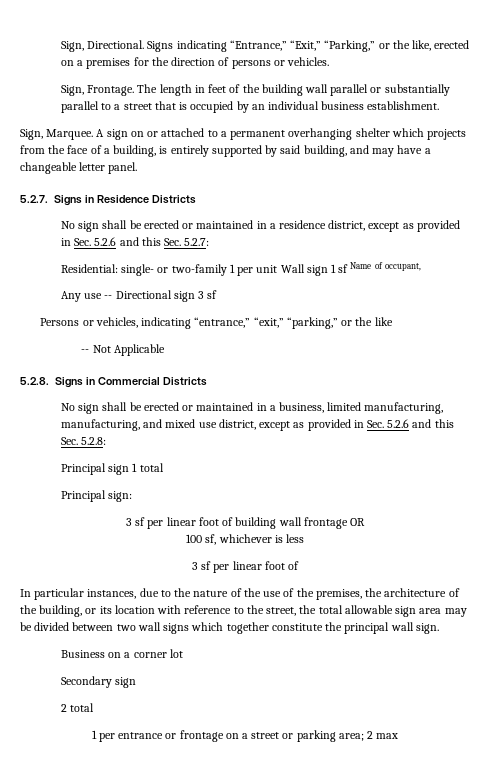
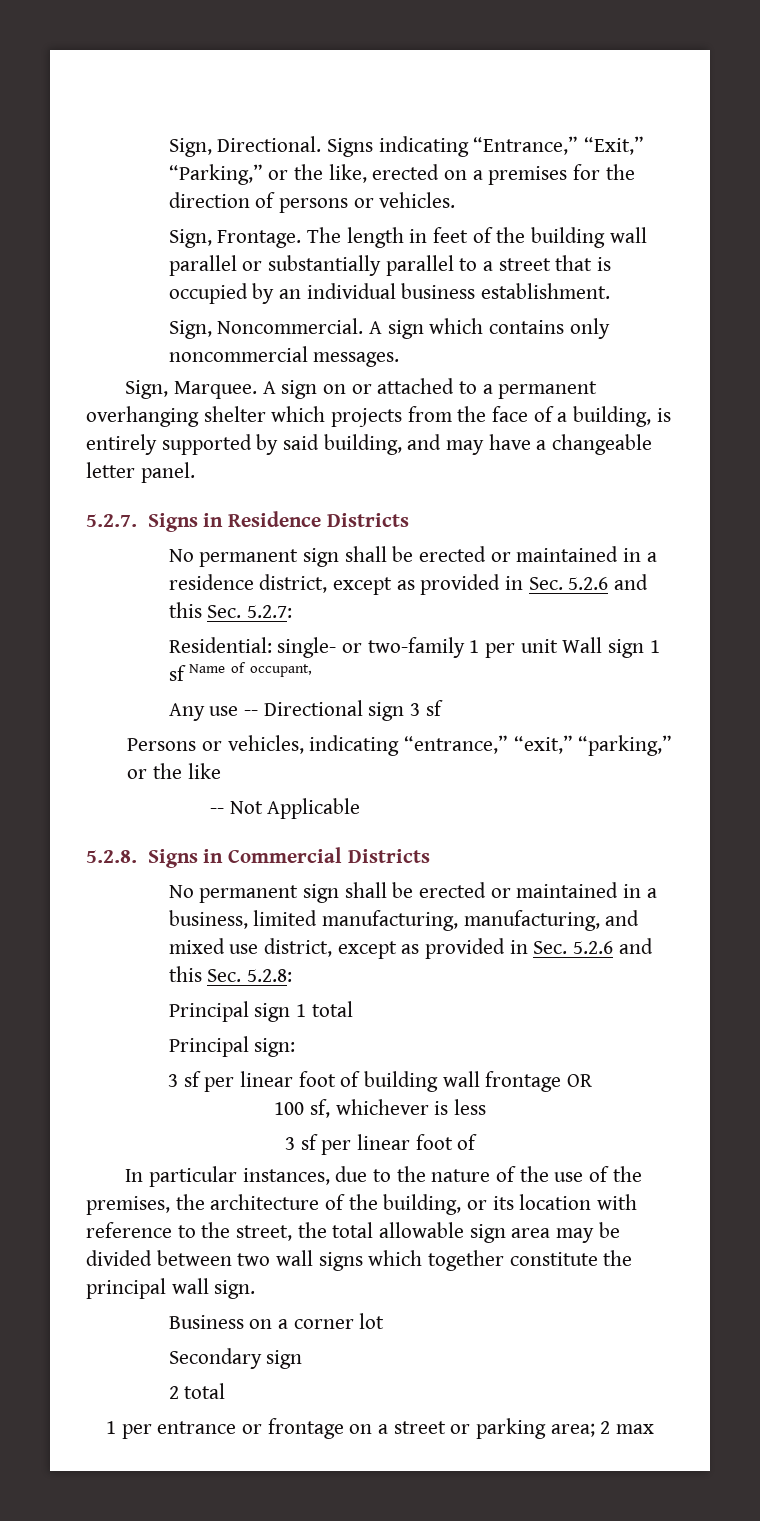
+ Sign, Noncommercial. A sign which contains only noncommercial messages.
- No sign shall be erected or maintained in a residence district, except as provided in Sec. 5.2.6 and this Sec. 5.2.7:
+ No permanent sign shall be erected or maintained in a residence district, except as provided in Sec. 5.2.6 and this Sec. 5.2.7:
- No sign shall be erected or maintained in a business, limited manufacturing, manufacturing, and mixed use district, except as provided in Sec. 5.2.6 and this Sec. 5.2.8:
+ No permanent sign shall be erected or maintained in a business, limited manufacturing, manufacturing, and mixed use district, except as provided in Sec. 5.2.6 and this Sec. 5.2.8:

